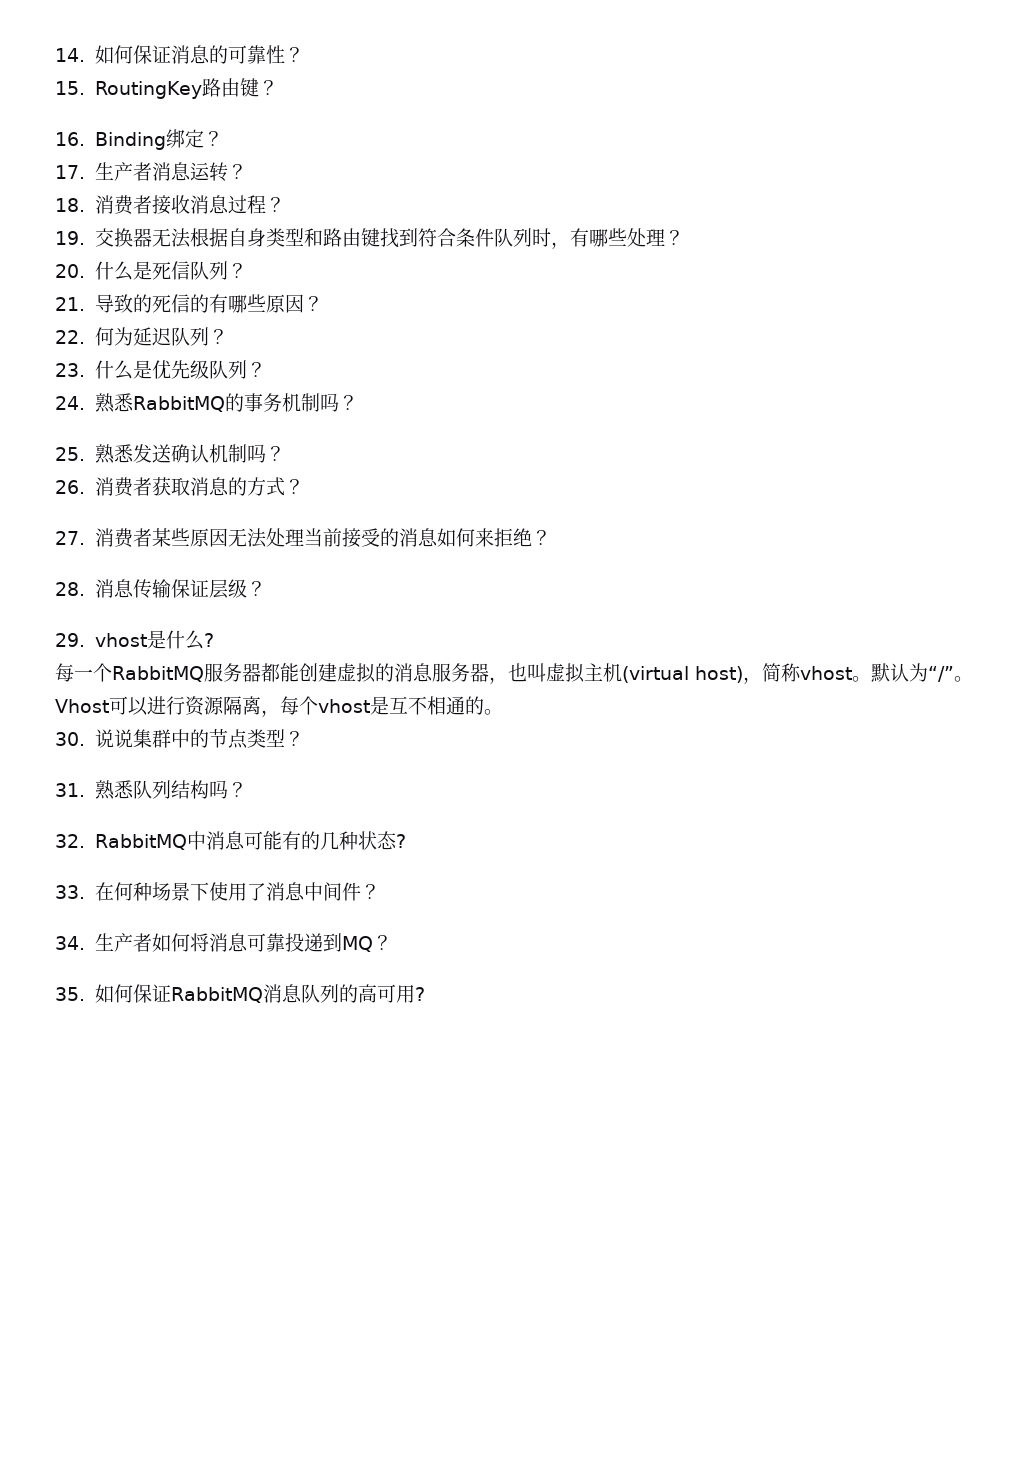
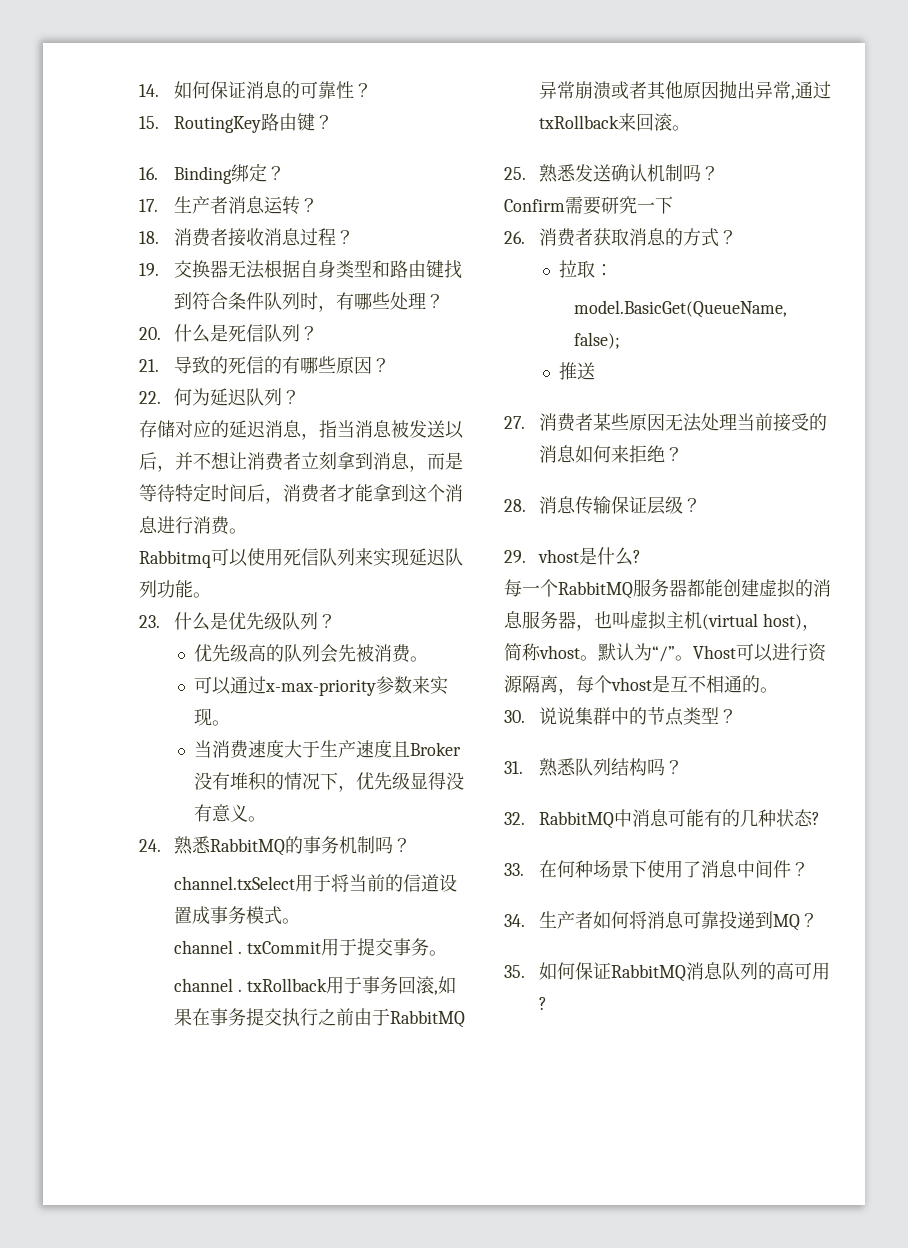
+ 存储对应的延迟消息，指当消息被发送以后，并不想让消费者立刻拿到消息，而是等待特定时间后，消费者才能拿到这个消息进行消费。
+ Rabbitmq可以使用死信队列来实现延迟队列功能。
+ 优先级高的队列会先被消费。
+ 可以通过x-max-priority参数来实现。
+ 当消费速度大于生产速度且Broker没有堆积的情况下，优先级显得没有意义。
+ channel.txSelect用于将当前的信道设置成事务模式。
+ channel . txCommit用于提交事务。
+ channel . txRollback用于事务回滚,如果在事务提交执行之前由于RabbitMQ异常崩溃或者其他原因抛出异常,通过txRollback来回滚。
+ Confirm需要研究一下
+ 拉取：
+ model.BasicGet(QueueName, false);
+ 推送

